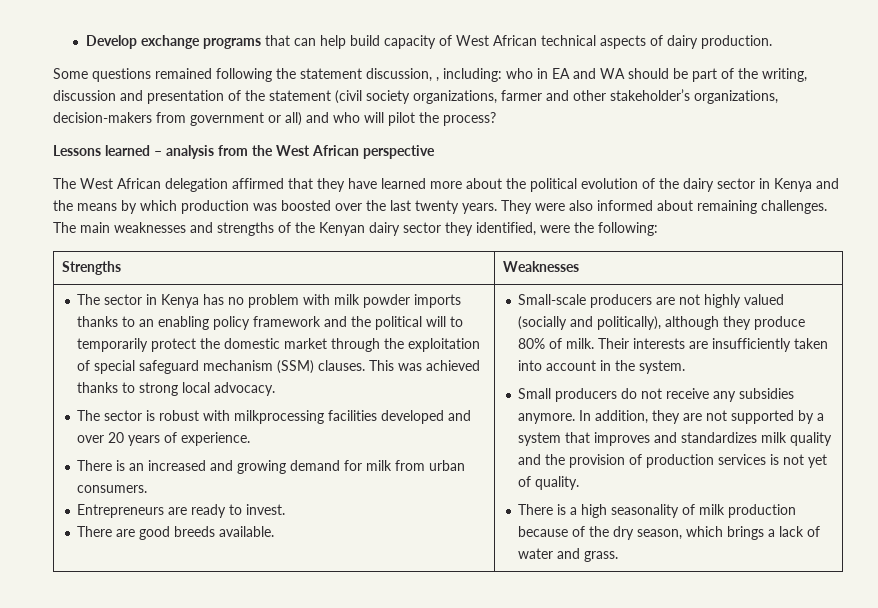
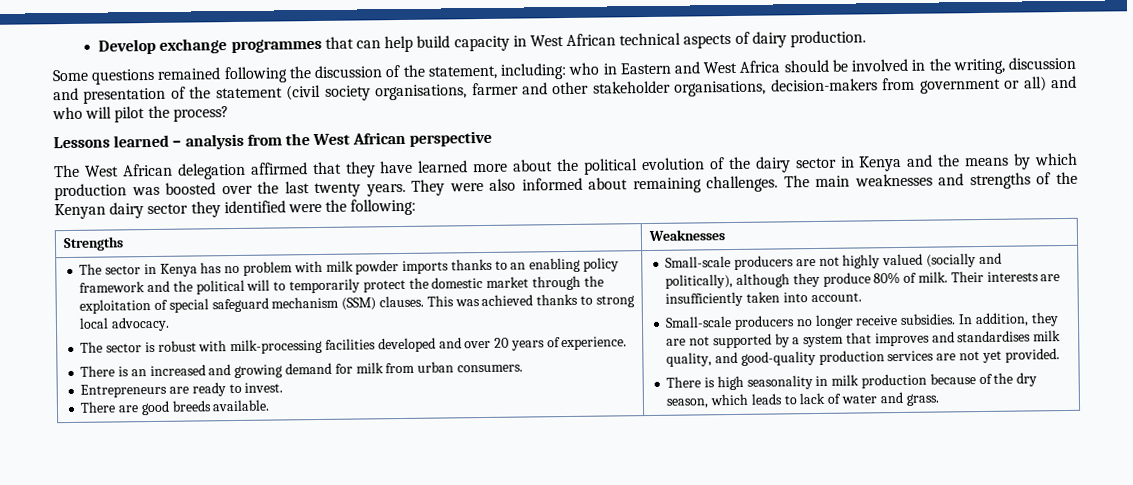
- Develop exchange programs that can help build capacity of West African technical aspects of dairy production.
+ Develop exchange programmes that can help build capacity in West African technical aspects of dairy production.
- Some questions remained following the statement discussion, , including: who in EA and WA should be part of the writing, discussion and presentation of the statement (civil society organizations, farmer and other stakeholder’s organizations, decision-makers from government or all) and who will pilot the process?
+ Some questions remained following the discussion of the statement, including: who in Eastern and West Africa should be involved in the writing, discussion and presentation of the statement (civil society organisations, farmer and other stakeholder organisations, decision-makers from government or all) and who will pilot the process?
- The main weaknesses and strengths of the Kenyan dairy sector they identified, were the following:
+ The main weaknesses and strengths of the Kenyan dairy sector they identified were the following:
- The sector is robust with milkprocessing facilities developed and over 20 years of experience.
+ The sector is robust with milk-processing facilities developed and over 20 years of experience.
- Their interests are insufficiently taken into account in the system.
- Small producers do not receive any subsidies anymore.
+ Their interests are insufficiently taken into account.
+ Small-scale producers no longer receive subsidies.
- In addition, they are not supported by a system that improves and standardizes milk quality and the provision of production services is not yet of quality.
- There is a high seasonality of milk production because of the dry season, which brings a lack of water and grass.
+ In addition, they are not supported by a system that improves and standardises milk quality, and good-quality production services are not yet provided.
+ There is high seasonality in milk production because of the dry season, which leads to lack of water and grass.

